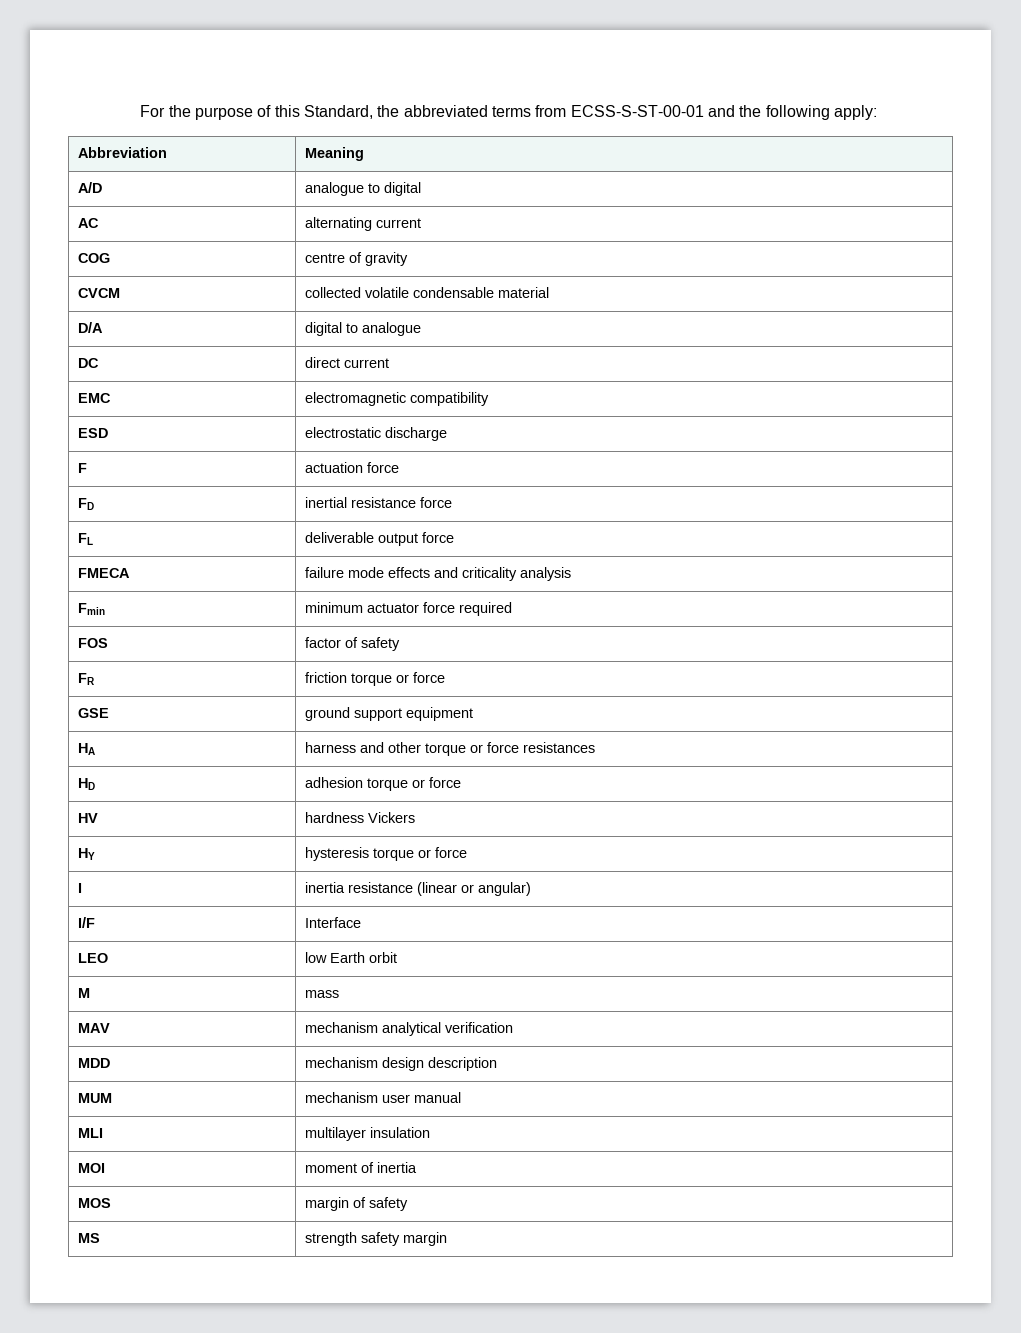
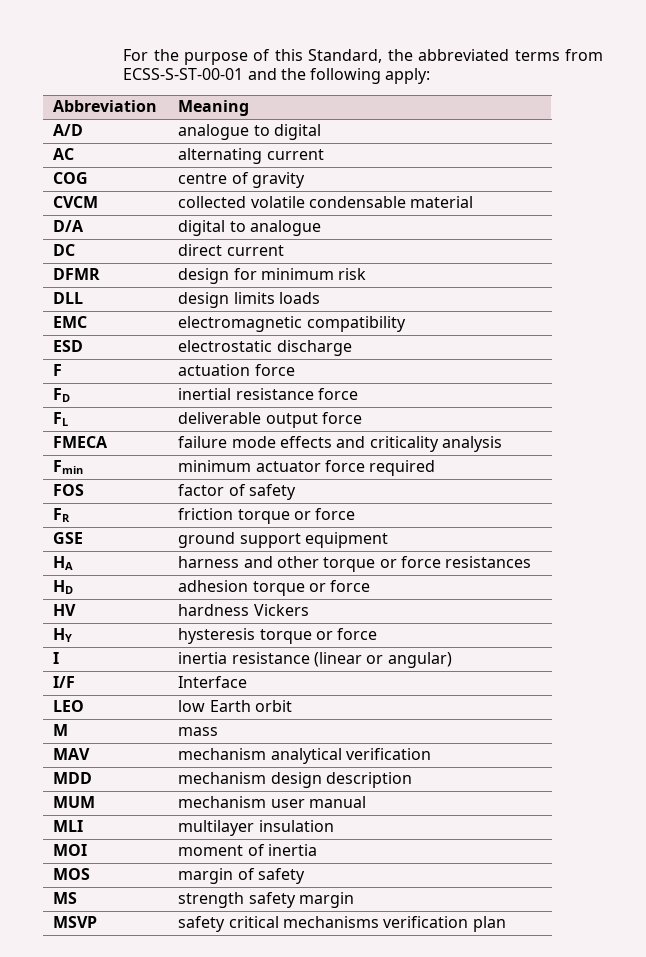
+ DFMR | design for minimum risk
+ DLL | design limits loads
+ MSVP | safety critical mechanisms verification plan

